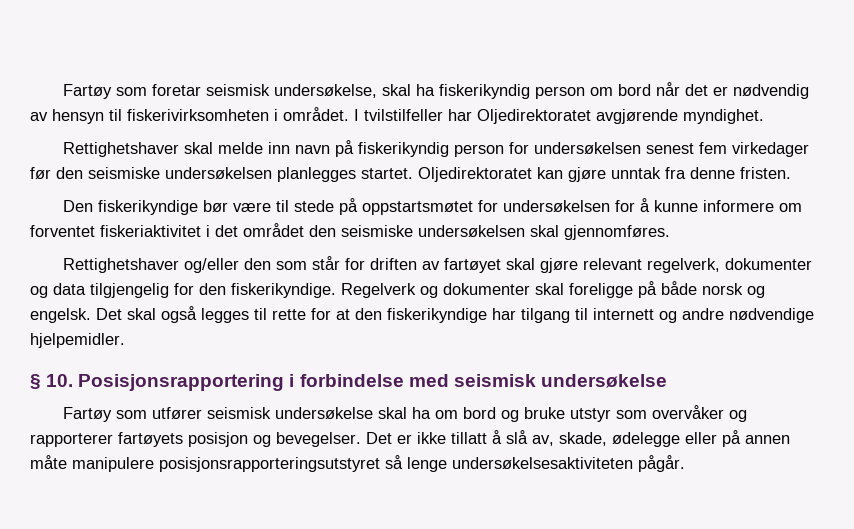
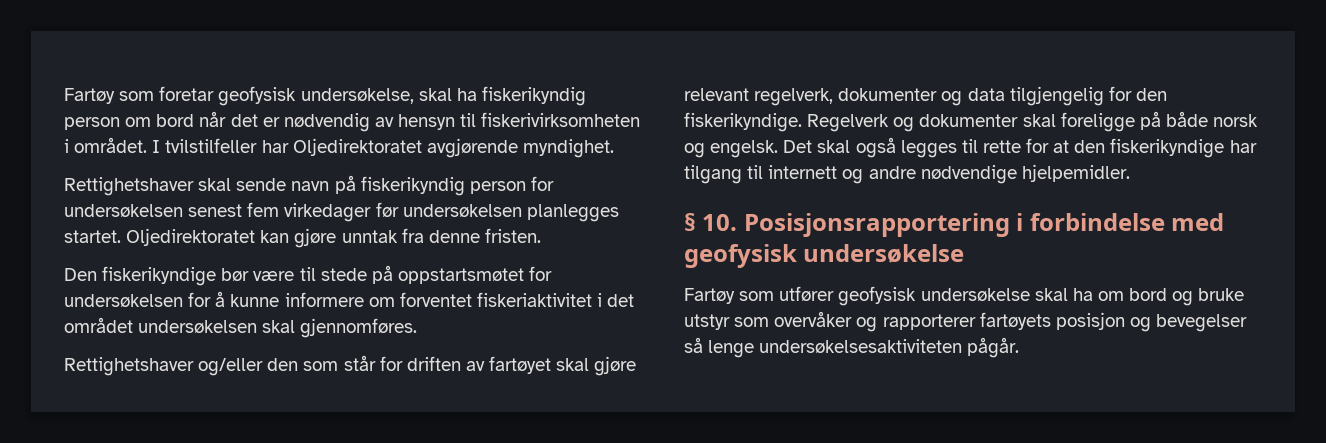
- Fartøy som foretar seismisk undersøkelse, skal ha fiskerikyndig person om bord når det er nødvendig av hensyn til fiskerivirksomheten i området.
+ Fartøy som foretar geofysisk undersøkelse, skal ha fiskerikyndig person om bord når det er nødvendig av hensyn til fiskerivirksomheten i området.
- Rettighetshaver skal melde inn navn på fiskerikyndig person for undersøkelsen senest fem virkedager før den seismiske undersøkelsen planlegges startet.
+ Rettighetshaver skal sende navn på fiskerikyndig person for undersøkelsen senest fem virkedager før undersøkelsen planlegges startet.
- Den fiskerikyndige bør være til stede på oppstartsmøtet for undersøkelsen for å kunne informere om forventet fiskeriaktivitet i det området den seismiske undersøkelsen skal gjennomføres.
+ Den fiskerikyndige bør være til stede på oppstartsmøtet for undersøkelsen for å kunne informere om forventet fiskeriaktivitet i det området undersøkelsen skal gjennomføres.
- § 10. Posisjonsrapportering i forbindelse med seismisk undersøkelse
+ § 10. Posisjonsrapportering i forbindelse med geofysisk undersøkelse
- Fartøy som utfører seismisk undersøkelse skal ha om bord og bruke utstyr som overvåker og rapporterer fartøyets posisjon og bevegelser. Det er ikke tillatt å slå av, skade, ødelegge eller på annen måte manipulere posisjonsrapporteringsutstyret så lenge undersøkelsesaktiviteten pågår.
+ Fartøy som utfører geofysisk undersøkelse skal ha om bord og bruke utstyr som overvåker og rapporterer fartøyets posisjon og bevegelser så lenge undersøkelsesaktiviteten pågår.

